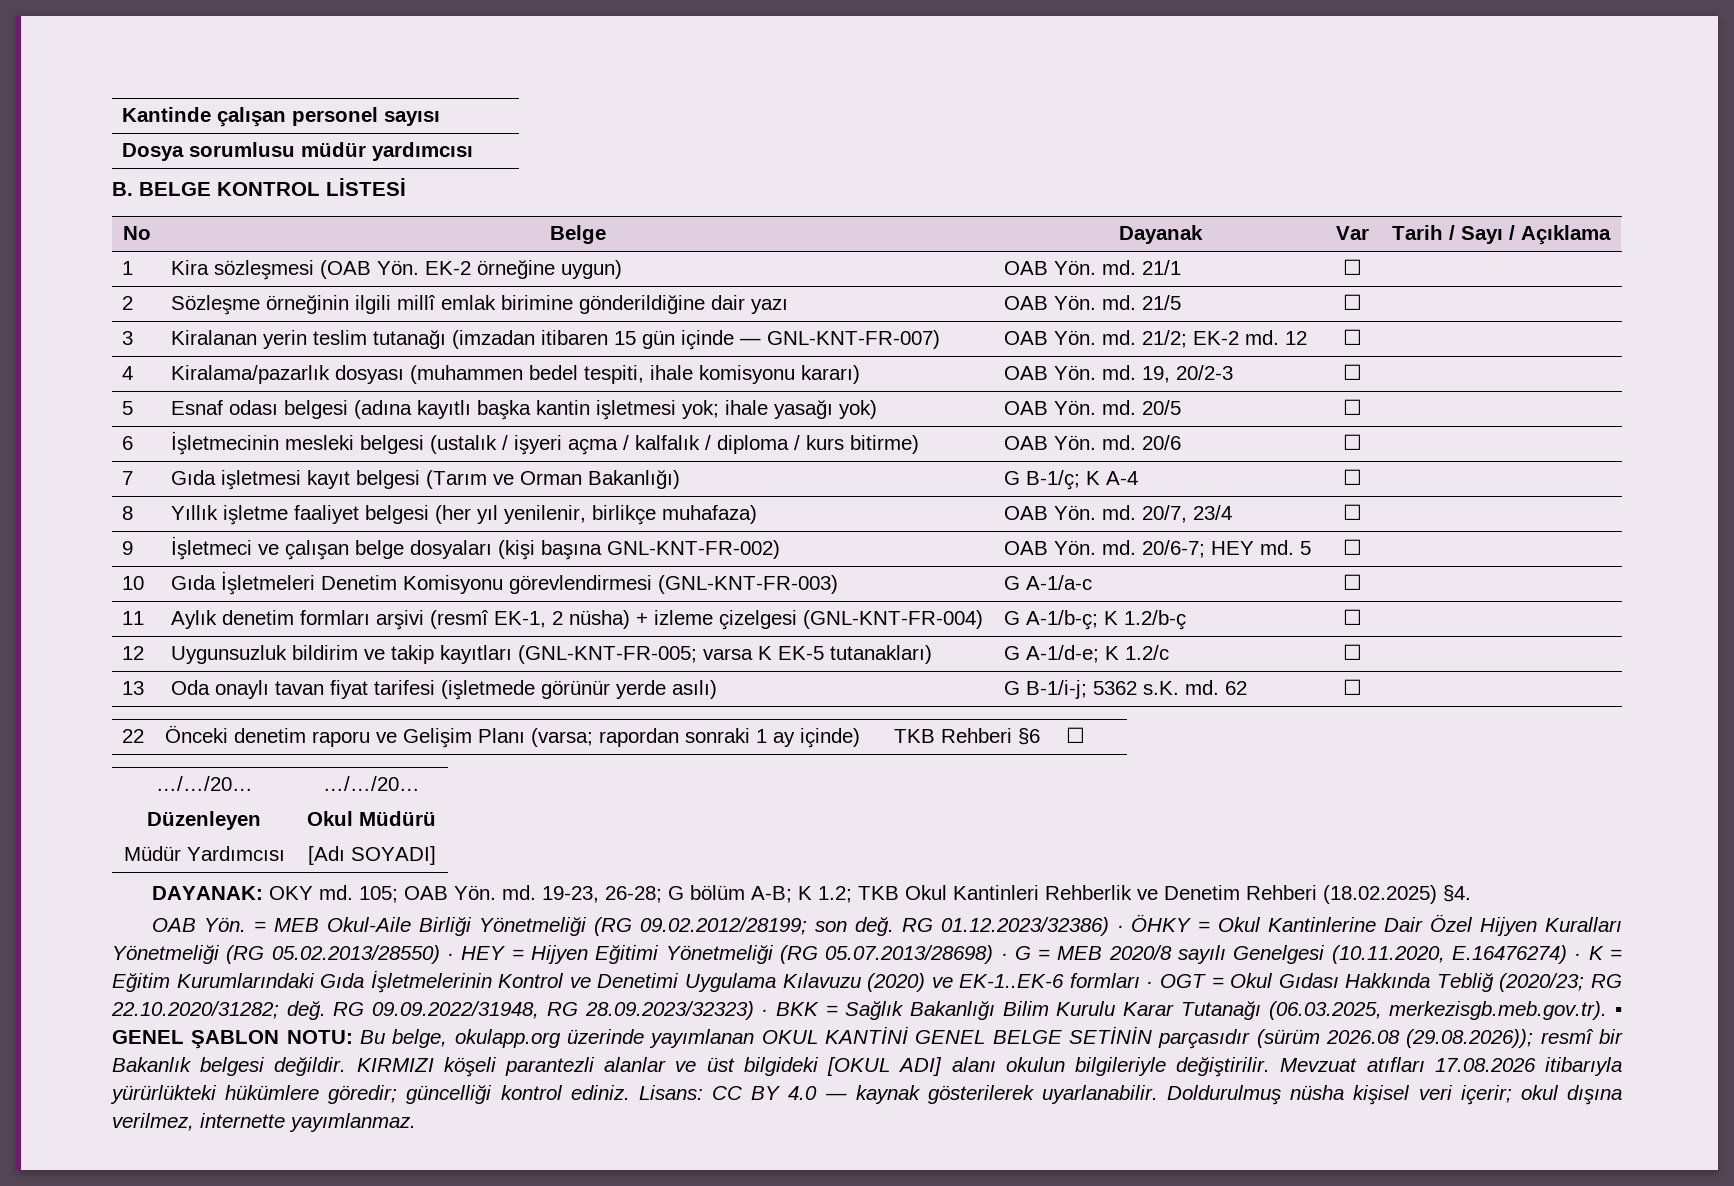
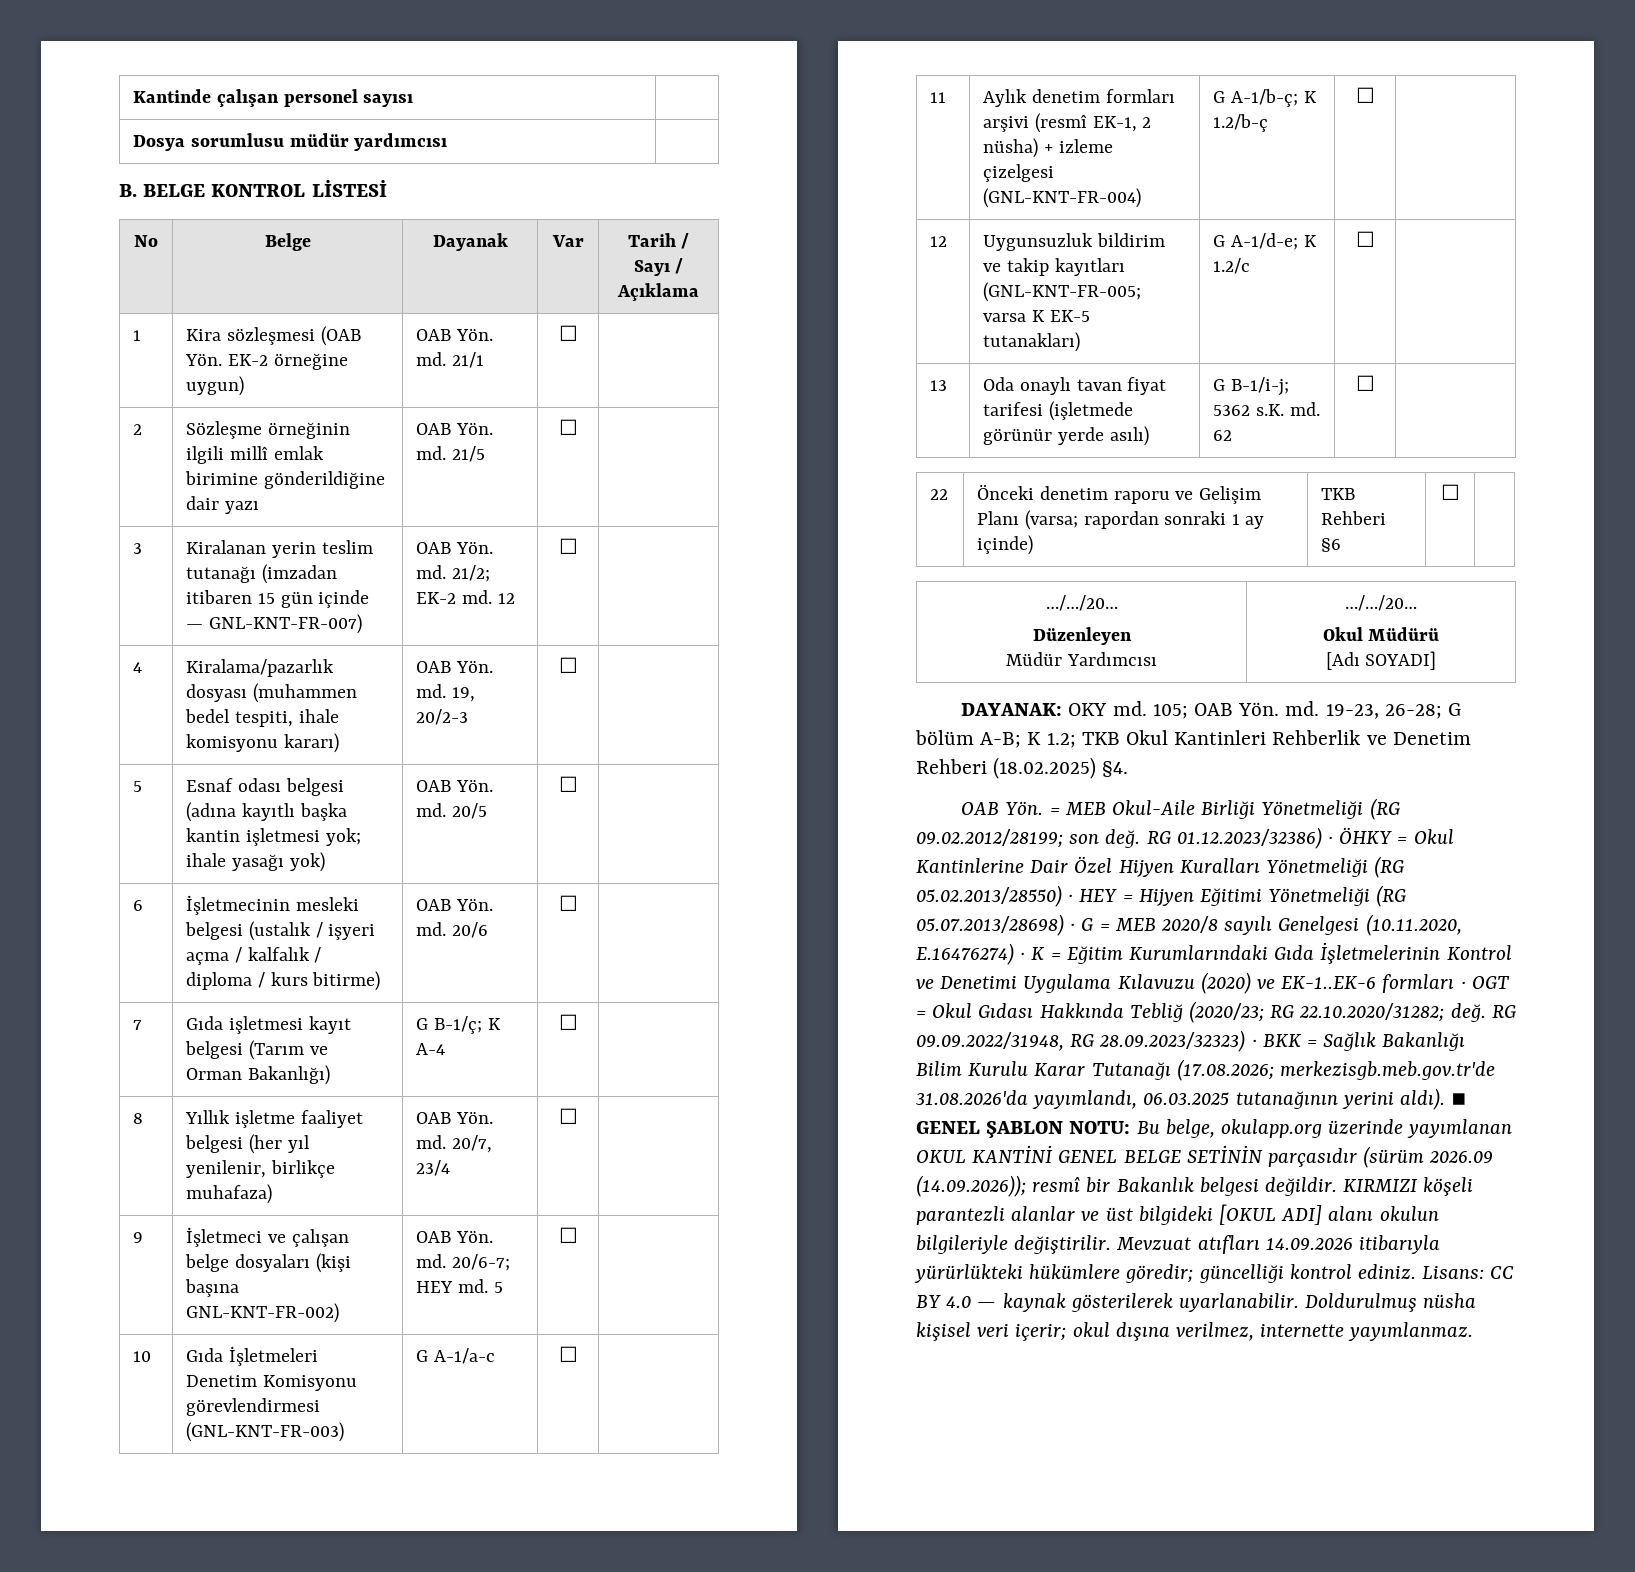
- RG 09.09.2022/31948, RG 28.09.2023/32323) · BKK = Sağlık Bakanlığı Bilim Kurulu Karar Tutanağı (06.03.2025, merkezisgb.meb.gov.tr). ▪ GENEL ŞABLON NOTU: Bu belge, okulapp.org üzerinde yayımlanan OKUL KANTİNİ GENEL BELGE SETİNİN parçasıdır (sürüm 2026.08 (29.08.2026)); resmî bir Bakanlık belgesi değildir.
+ RG 09.09.2022/31948, RG 28.09.2023/32323) · BKK = Sağlık Bakanlığı Bilim Kurulu Karar Tutanağı (17.08.2026; merkezisgb.meb.gov.tr'de 31.08.2026'da yayımlandı, 06.03.2025 tutanağının yerini aldı). ▪ GENEL ŞABLON NOTU: Bu belge, okulapp.org üzerinde yayımlanan OKUL KANTİNİ GENEL BELGE SETİNİN parçasıdır (sürüm 2026.09 (14.09.2026)); resmî bir Bakanlık belgesi değildir.
- Mevzuat atıfları 17.08.2026 itibarıyla yürürlükteki hükümlere göredir; güncelliği kontrol ediniz.
+ Mevzuat atıfları 14.09.2026 itibarıyla yürürlükteki hükümlere göredir; güncelliği kontrol ediniz.

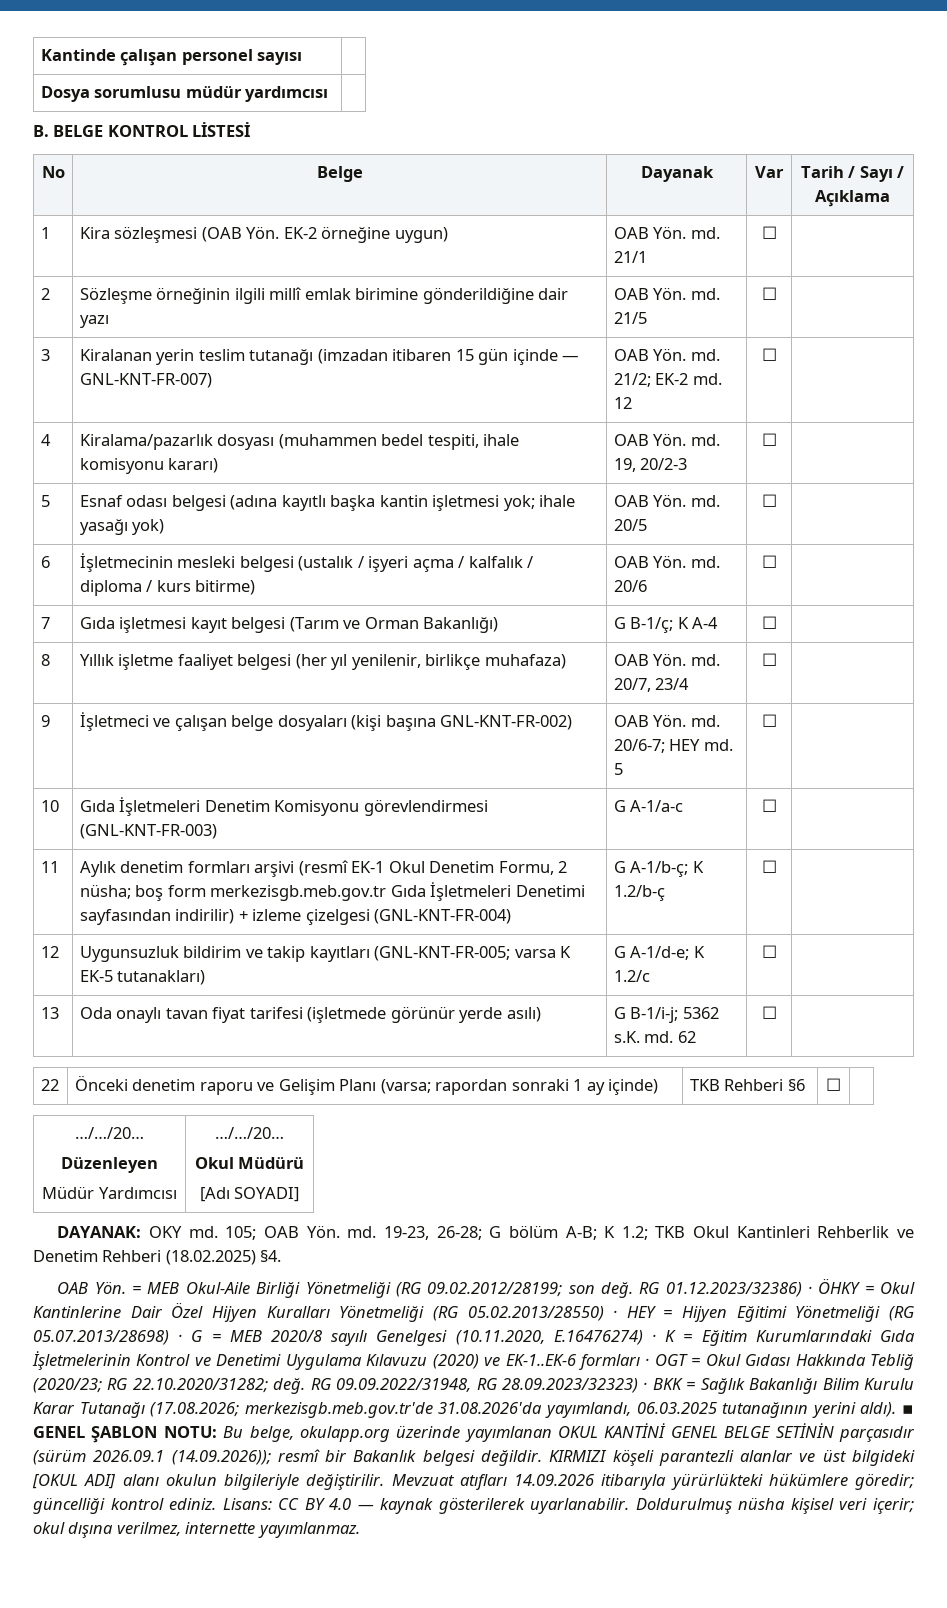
- 11 | Aylık denetim formları arşivi (resmî EK-1, 2 nüsha) + izleme çizelgesi (GNL-KNT-FR-004) | G A-1/b-ç; K 1.2/b-ç | ☐ |
+ 11 | Aylık denetim formları arşivi (resmî EK-1 Okul Denetim Formu, 2 nüsha; boş form merkezisgb.meb.gov.tr Gıda İşletmeleri Denetimi sayfasından indirilir) + izleme çizelgesi (GNL-KNT-FR-004) | G A-1/b-ç; K 1.2/b-ç | ☐ |
- ▪ GENEL ŞABLON NOTU: Bu belge, okulapp.org üzerinde yayımlanan OKUL KANTİNİ GENEL BELGE SETİNİN parçasıdır (sürüm 2026.09 (14.09.2026)); resmî bir Bakanlık belgesi değildir.
+ ▪ GENEL ŞABLON NOTU: Bu belge, okulapp.org üzerinde yayımlanan OKUL KANTİNİ GENEL BELGE SETİNİN parçasıdır (sürüm 2026.09.1 (14.09.2026)); resmî bir Bakanlık belgesi değildir.

